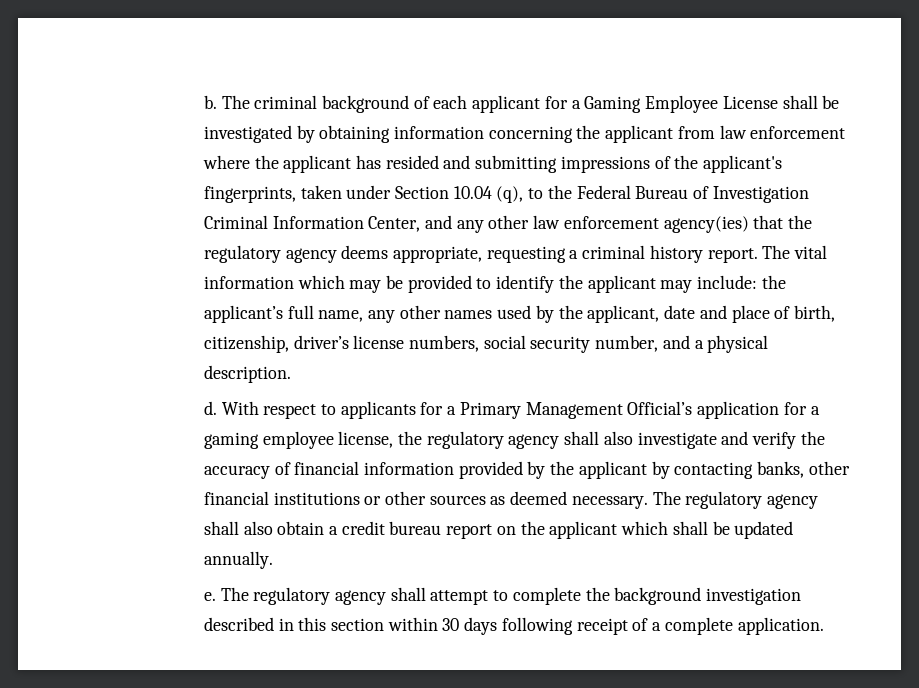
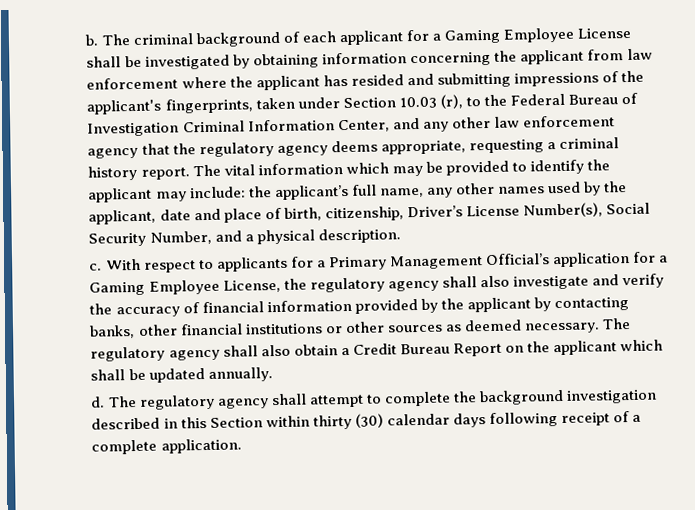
- The criminal background of each applicant for a Gaming Employee License shall be investigated by obtaining information concerning the applicant from law enforcement where the applicant has resided and submitting impressions of the applicant's fingerprints, taken under Section 10.04 (q), to the Federal Bureau of Investigation Criminal Information Center, and any other law enforcement agency(ies) that the regulatory agency deems appropriate, requesting a criminal history report.
+ The criminal background of each applicant for a Gaming Employee License shall be investigated by obtaining information concerning the applicant from law enforcement where the applicant has resided and submitting impressions of the applicant's fingerprints, taken under Section 10.03 (r), to the Federal Bureau of Investigation Criminal Information Center, and any other law enforcement agency that the regulatory agency deems appropriate, requesting a criminal history report.
- The vital information which may be provided to identify the applicant may include: the applicant’s full name, any other names used by the applicant, date and place of birth, citizenship, driver’s license numbers, social security number, and a physical description.
+ The vital information which may be provided to identify the applicant may include: the applicant’s full name, any other names used by the applicant, date and place of birth, citizenship, Driver’s License Number(s), Social Security Number, and a physical description.
- d.
+ c.
- With respect to applicants for a Primary Management Official’s application for a gaming employee license, the regulatory agency shall also investigate and verify the accuracy of financial information provided by the applicant by contacting banks, other financial institutions or other sources as deemed necessary.
+ With respect to applicants for a Primary Management Official’s application for a Gaming Employee License, the regulatory agency shall also investigate and verify the accuracy of financial information provided by the applicant by contacting banks, other financial institutions or other sources as deemed necessary.
- The regulatory agency shall also obtain a credit bureau report on the applicant which shall be updated annually.
+ The regulatory agency shall also obtain a Credit Bureau Report on the applicant which shall be updated annually.
- e.
+ d.
- The regulatory agency shall attempt to complete the background investigation described in this section within 30 days following receipt of a complete application.
+ The regulatory agency shall attempt to complete the background investigation described in this Section within thirty (30) calendar days following receipt of a complete application.

